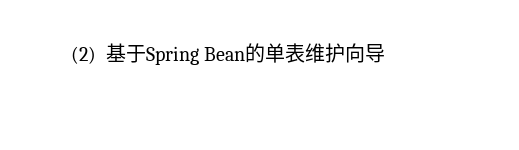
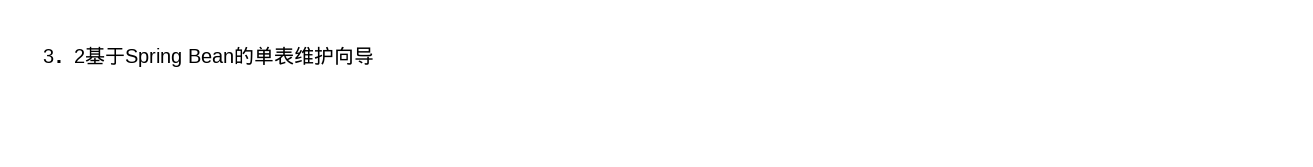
- (2)基于Spring Bean的单表维护向导
+ 3．2基于Spring Bean的单表维护向导

